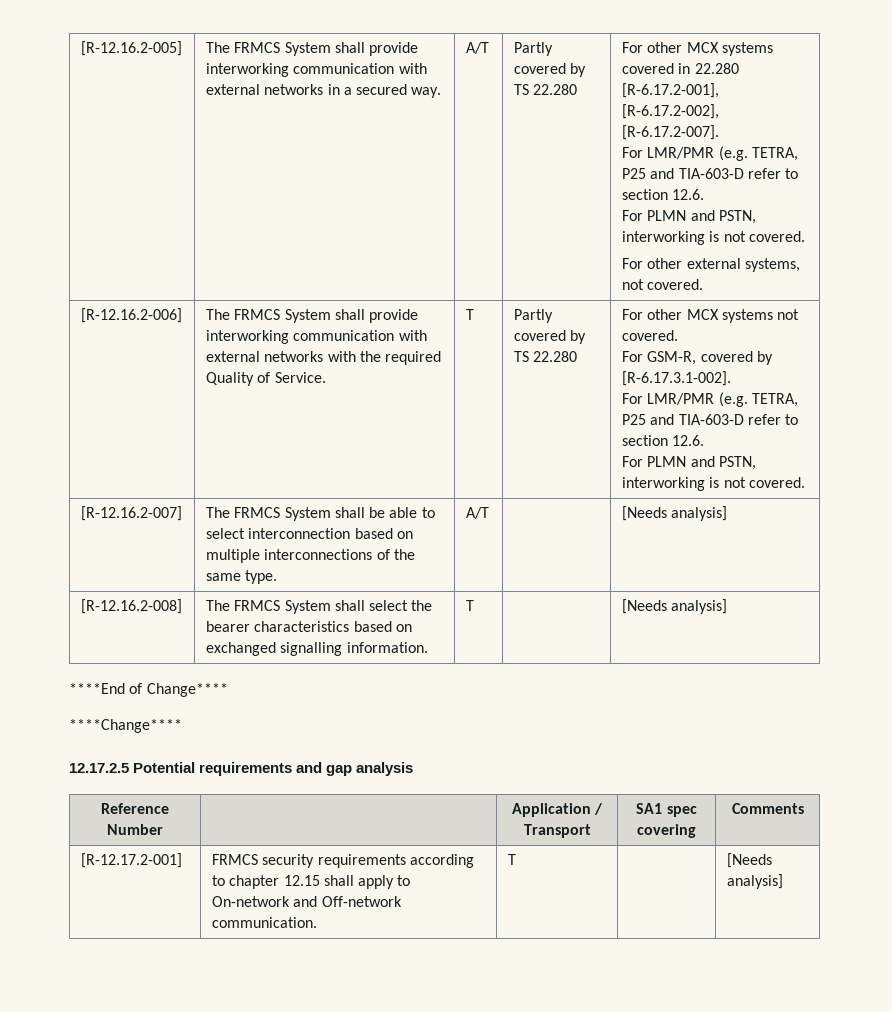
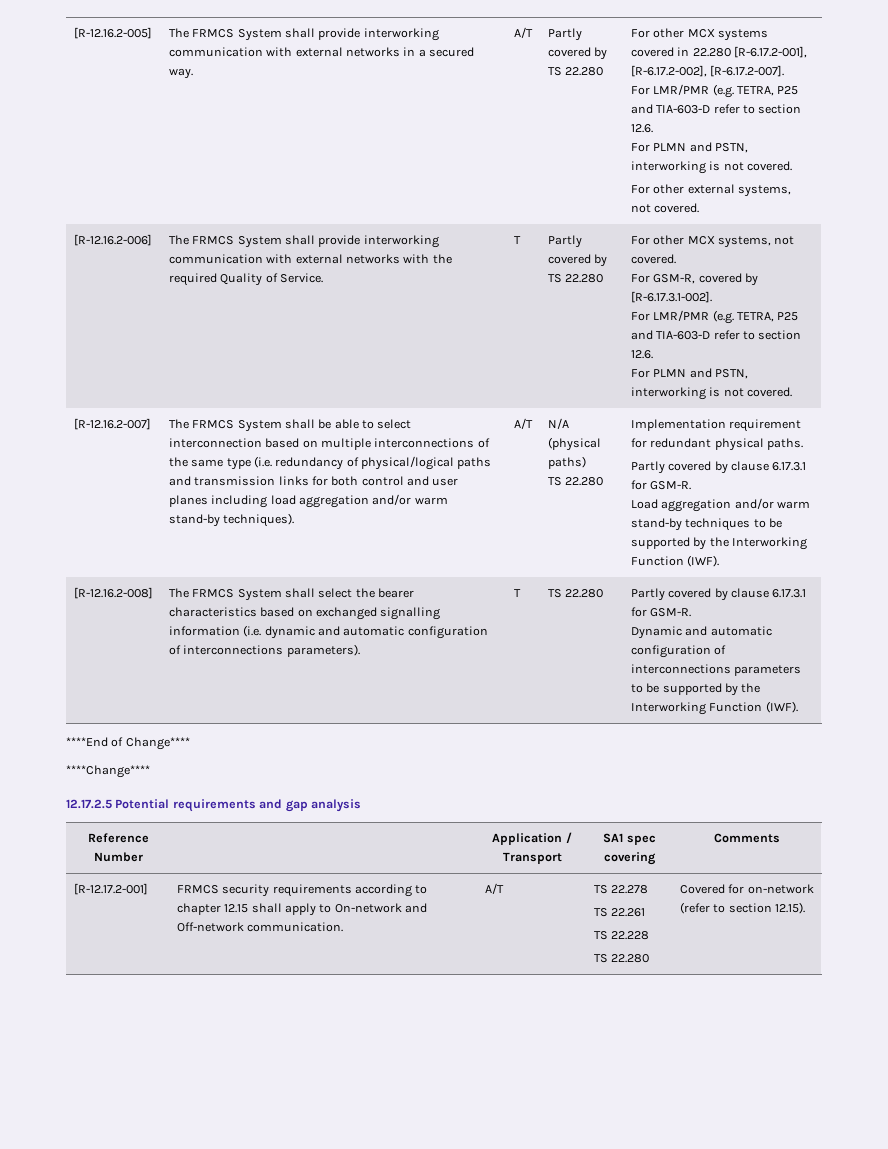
- For other MCX systems not covered.
+ For other MCX systems, not covered.
- The FRMCS System shall be able to select interconnection based on multiple interconnections of the same type. | A/T | | [Needs analysis]
+ The FRMCS System shall be able to select interconnection based on multiple interconnections of the same type (i.e. redundancy of physical/logical paths and transmission links for both control and user planes including load aggregation and/or warm stand-by techniques). | A/T | N/A (physical paths)
+ TS 22.280 | Implementation requirement for redundant physical paths.
+ Partly covered by clause 6.17.3.1 for GSM-R.
+ Load aggregation and/or warm stand-by techniques to be supported by the Interworking Function (IWF).
- The FRMCS System shall select the bearer characteristics based on exchanged signalling information. | T | | [Needs analysis]
+ The FRMCS System shall select the bearer characteristics based on exchanged signalling information (i.e. dynamic and automatic configuration of interconnections parameters). | T | TS 22.280 | Partly covered by clause 6.17.3.1 for GSM-R.
+ Dynamic and automatic configuration of interconnections parameters to be supported by the Interworking Function (IWF).
- [R-12.17.2-001] | FRMCS security requirements according to chapter 12.15 shall apply to On-network and Off-network communication. | T | | [Needs analysis]
+ [R-12.17.2-001] | FRMCS security requirements according to chapter 12.15 shall apply to On-network and Off-network communication. | A/T | TS 22.278
+ TS 22.261
+ TS 22.228
+ TS 22.280 | Covered for on-network (refer to section 12.15).

